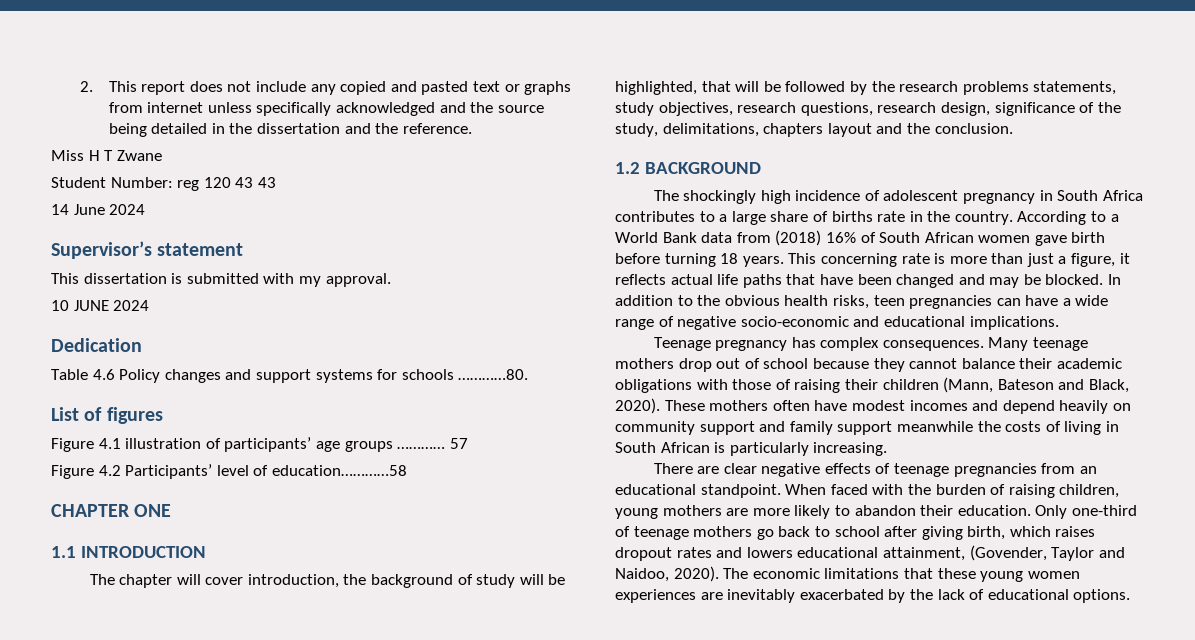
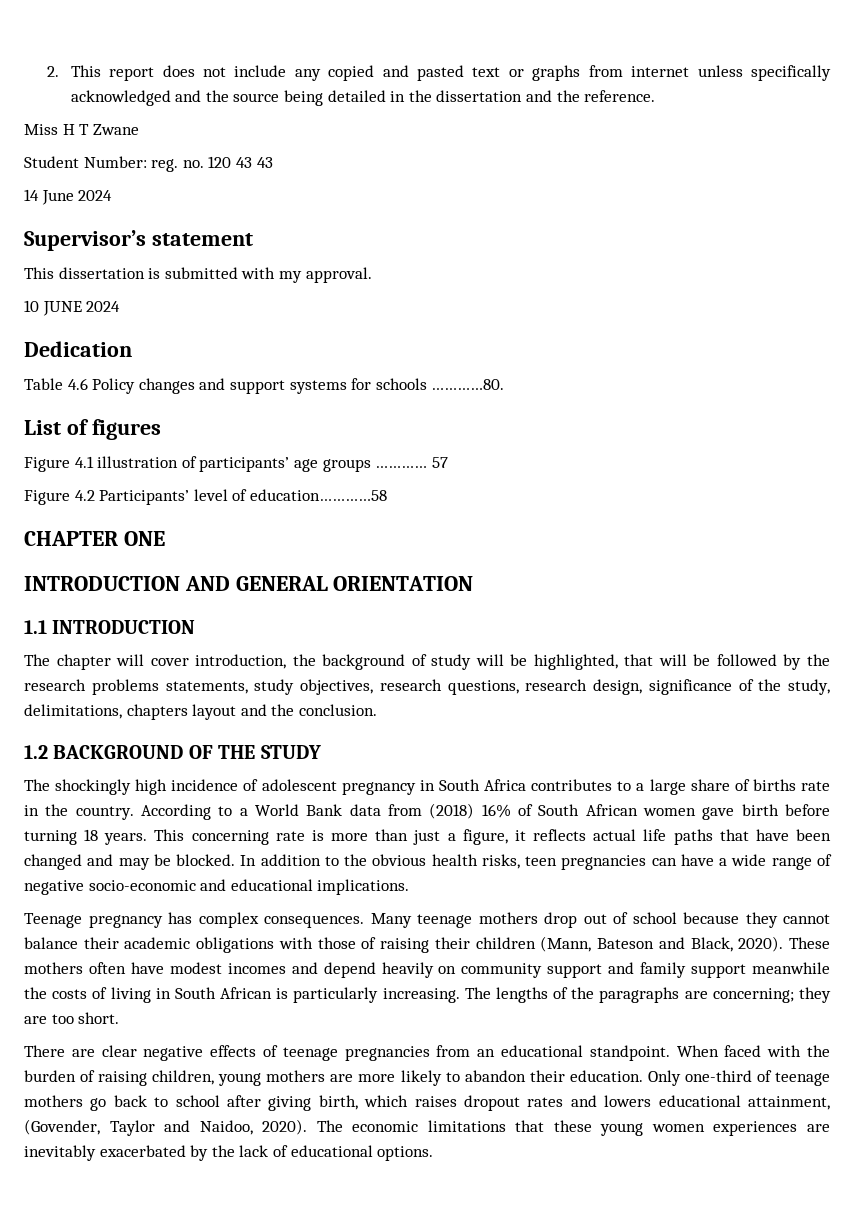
- Student Number: reg 120 43 43
+ Student Number: reg. no. 120 43 43
+ INTRODUCTION AND GENERAL ORIENTATION
- 1.2 BACKGROUND
+ 1.2 BACKGROUND OF THE STUDY
+ The lengths of the paragraphs are concerning; they are too short.

